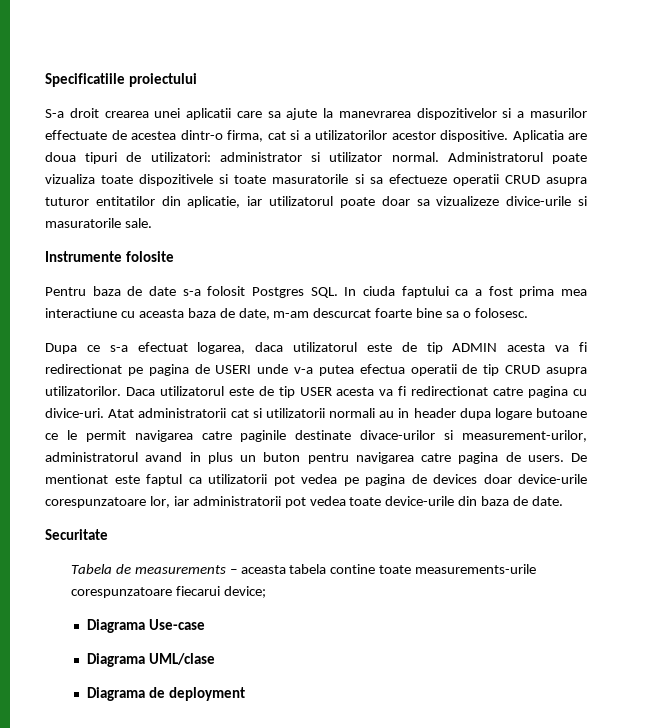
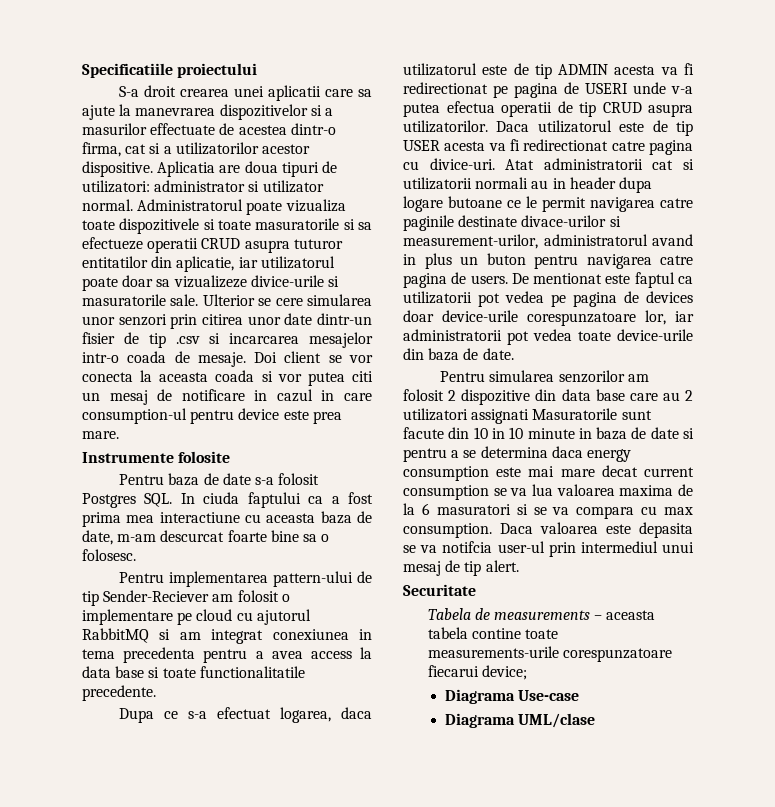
+ Ulterior se cere simularea unor senzori prin citirea unor date dintr-un fisier de tip .csv si incarcarea mesajelor intr-o coada de mesaje. Doi client se vor conecta la aceasta coada si vor putea citi un mesaj de notificare in cazul in care consumption-ul pentru device este prea mare.
+ Pentru implementarea pattern-ului de tip Sender-Reciever am folosit o implementare pe cloud cu ajutorul RabbitMQ si am integrat conexiunea in tema precedenta pentru a avea access la data base si toate functionalitatile precedente.
+ Pentru simularea senzorilor am folosit 2 dispozitive din data base care au 2 utilizatori assignati Masuratorile sunt facute din 10 in 10 minute in baza de date si pentru a se determina daca energy consumption este mai mare decat current consumption se va lua valoarea maxima de la 6 masuratori si se va compara cu max consumption. Daca valoarea este depasita se va notifcia user-ul prin intermediul unui mesaj de tip alert.
- Diagrama de deployment

